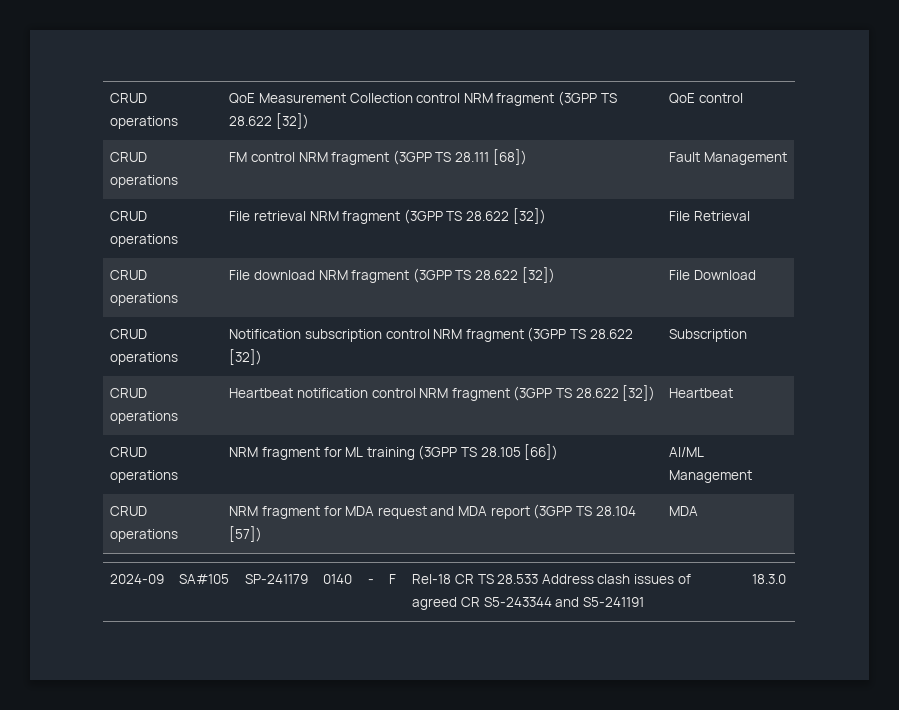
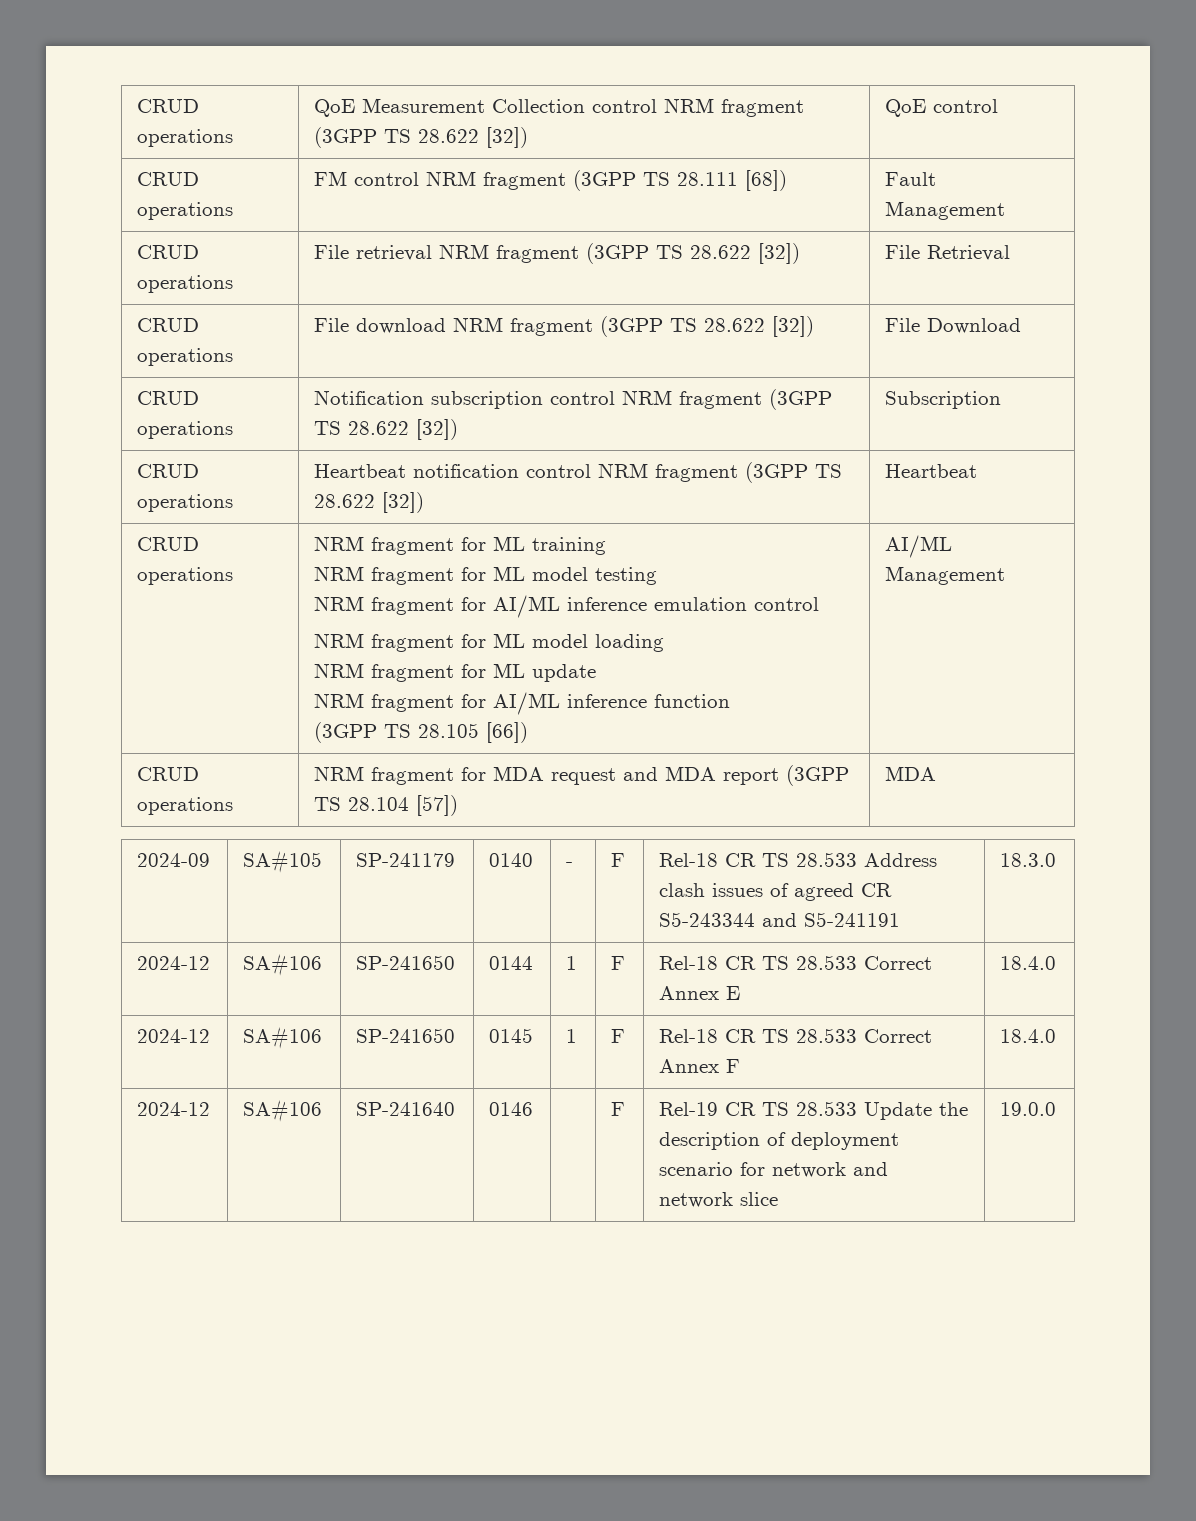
- NRM fragment for ML training (3GPP TS 28.105 [66])
+ NRM fragment for ML training
+ NRM fragment for ML model testing
+ NRM fragment for AI/ML inference emulation control
+ NRM fragment for ML model loading
+ NRM fragment for ML update
+ NRM fragment for AI/ML inference function
+ (3GPP TS 28.105 [66])
+ 2024-12 | SA#106 | SP-241650 | 0144 | 1 | F | Rel-18 CR TS 28.533 Correct Annex E | 18.4.0
+ 2024-12 | SA#106 | SP-241650 | 0145 | 1 | F | Rel-18 CR TS 28.533 Correct Annex F | 18.4.0
+ 2024-12 | SA#106 | SP-241640 | 0146 | | F | Rel-19 CR TS 28.533 Update the description of deployment scenario for network and network slice | 19.0.0

